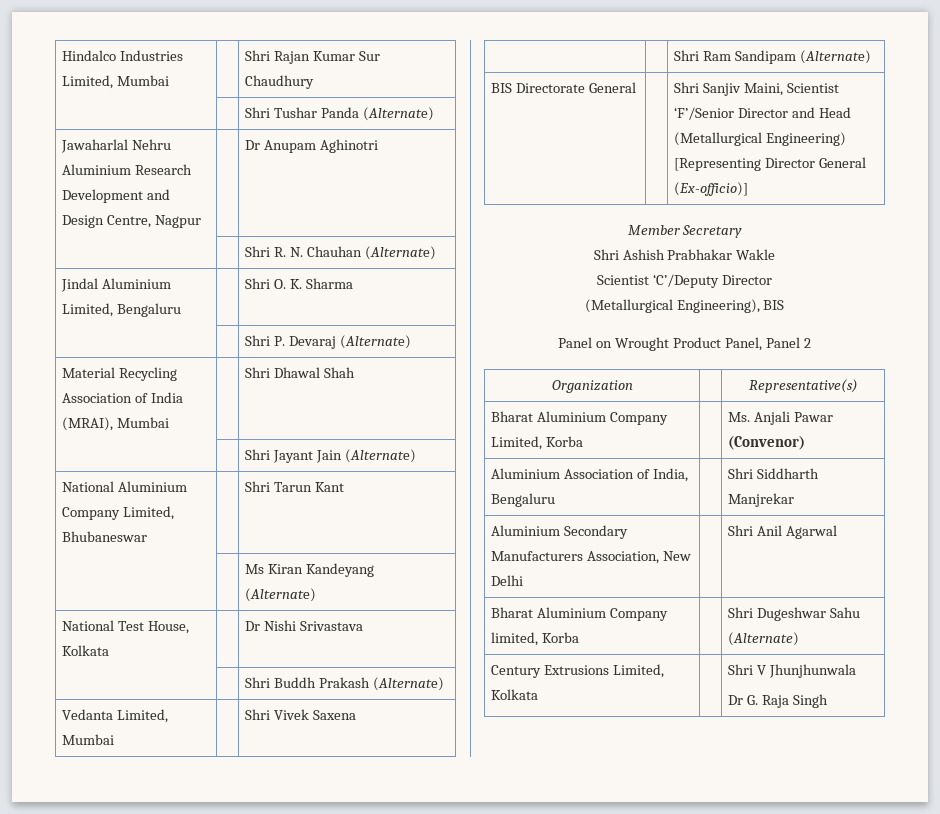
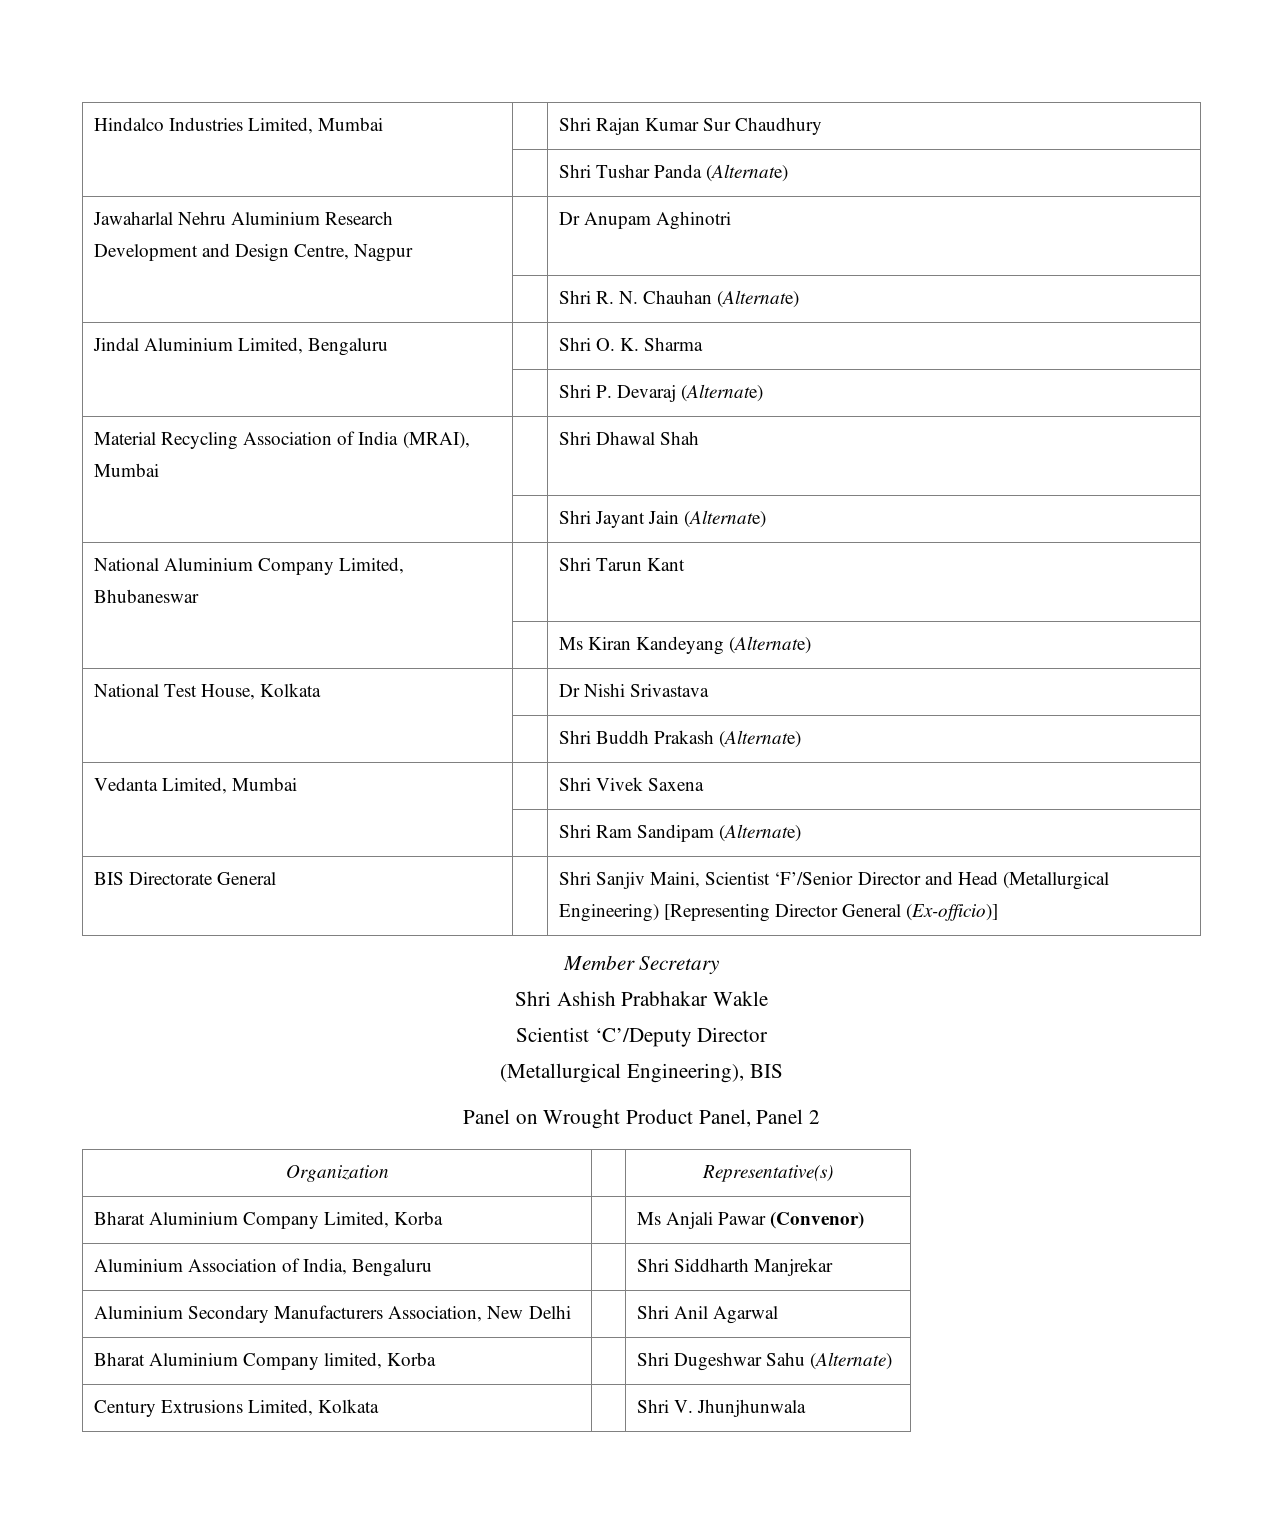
- Bharat Aluminium Company Limited, Korba | | Ms. Anjali Pawar (Convenor)
+ Bharat Aluminium Company Limited, Korba | | Ms Anjali Pawar (Convenor)
- Century Extrusions Limited, Kolkata | | Shri V Jhunjhunwala
- Dr G. Raja Singh
+ Century Extrusions Limited, Kolkata | | Shri V. Jhunjhunwala

